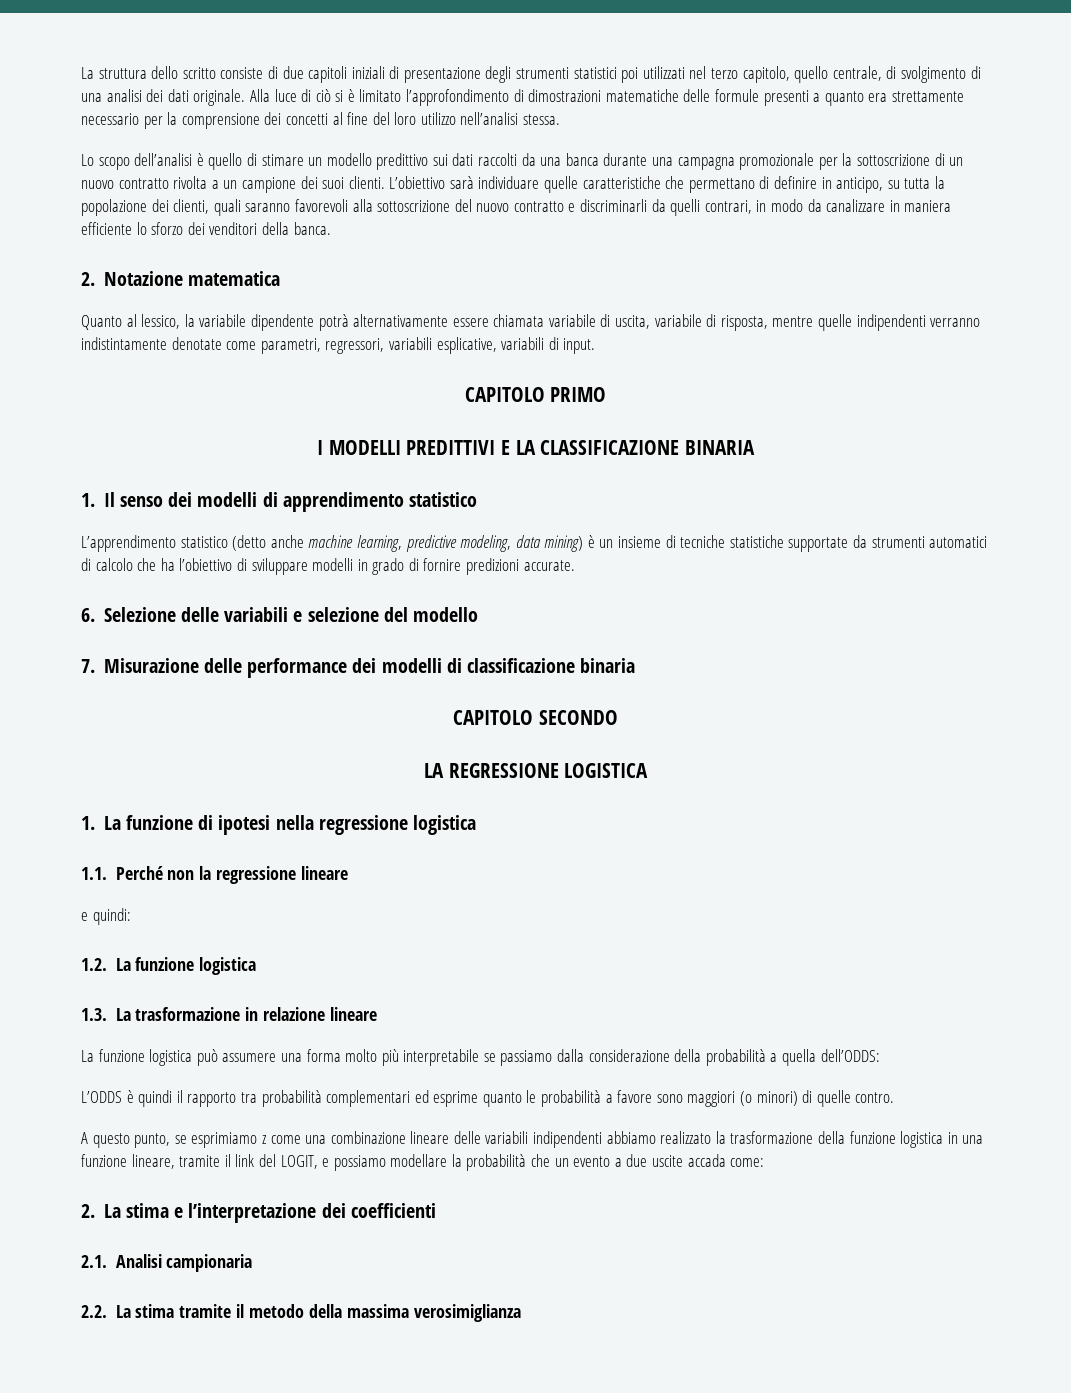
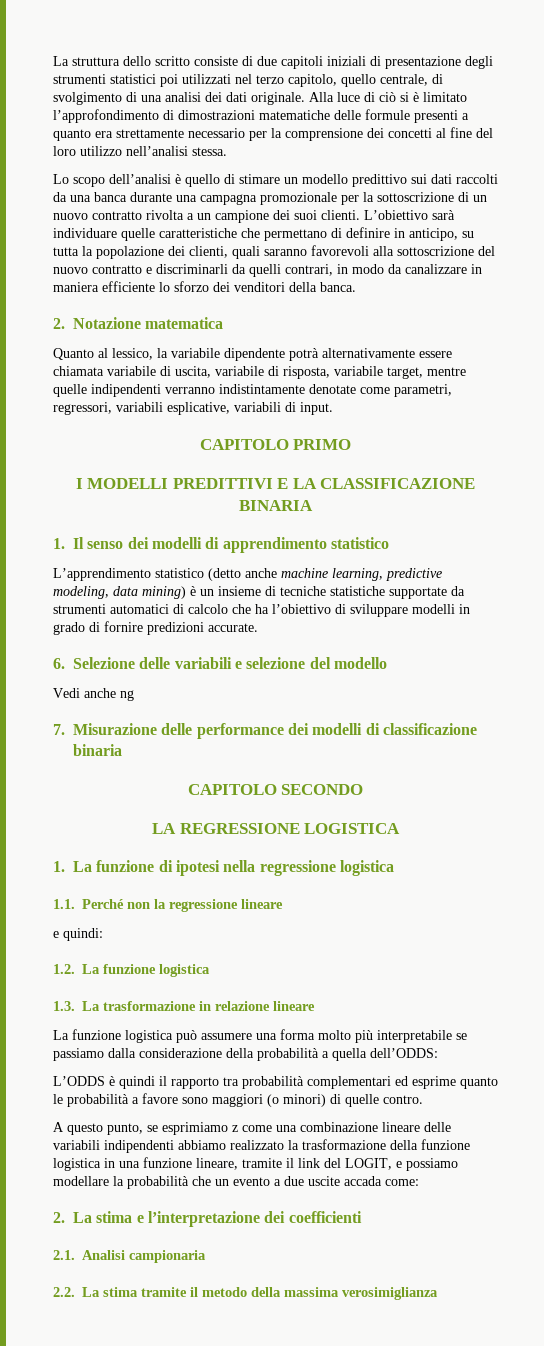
- Quanto al lessico, la variabile dipendente potrà alternativamente essere chiamata variabile di uscita, variabile di risposta, mentre quelle indipendenti verranno indistintamente denotate come parametri, regressori, variabili esplicative, variabili di input.
+ Quanto al lessico, la variabile dipendente potrà alternativamente essere chiamata variabile di uscita, variabile di risposta, variabile target, mentre quelle indipendenti verranno indistintamente denotate come parametri, regressori, variabili esplicative, variabili di input.
+ Vedi anche ng

